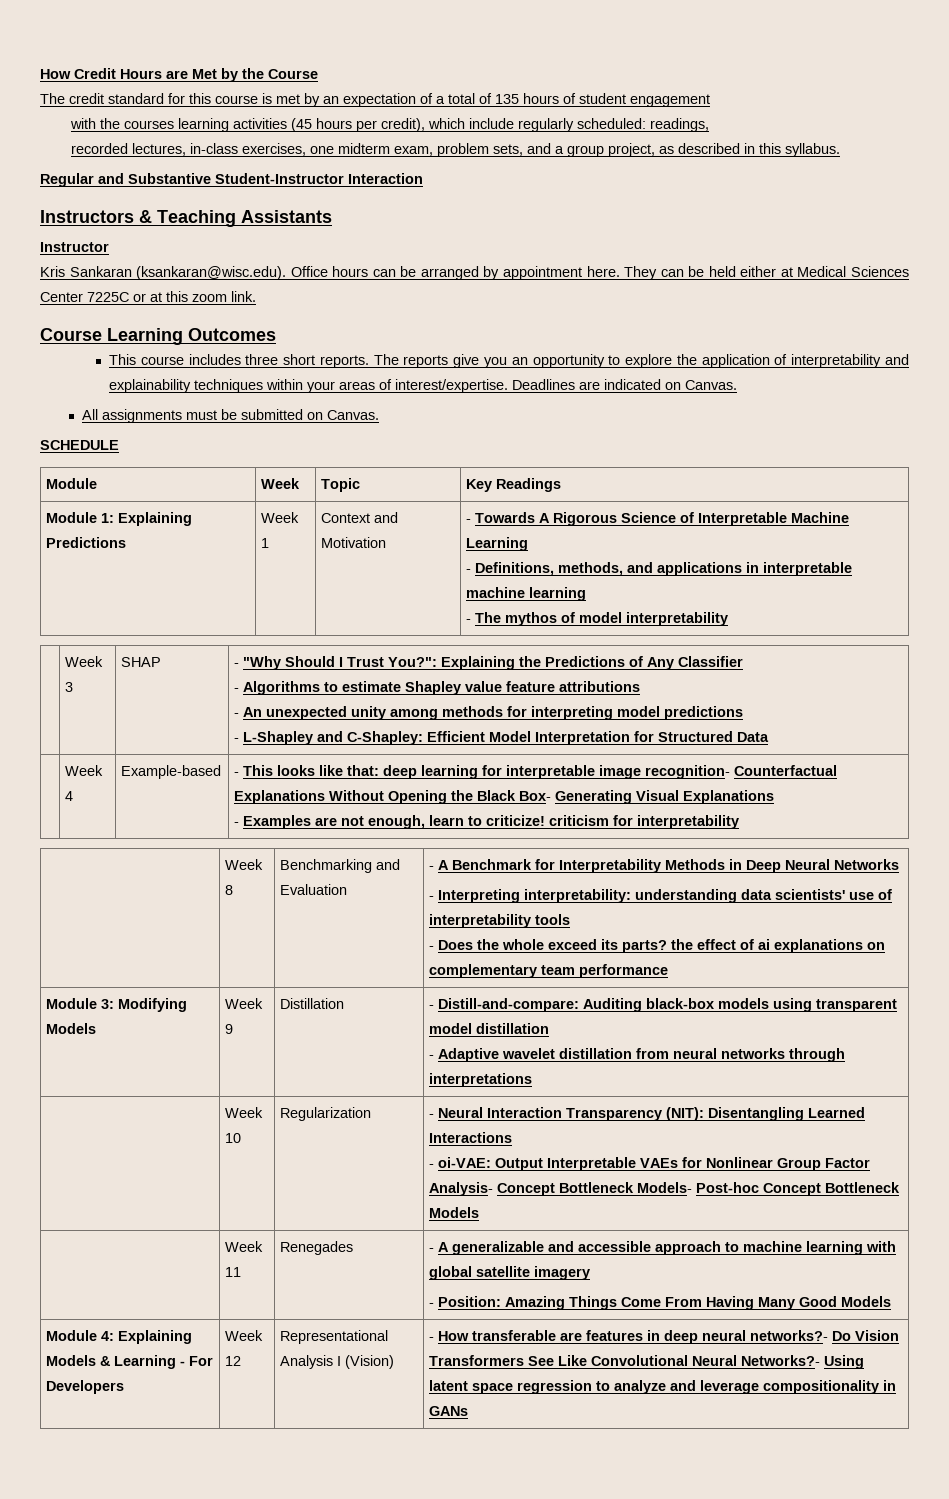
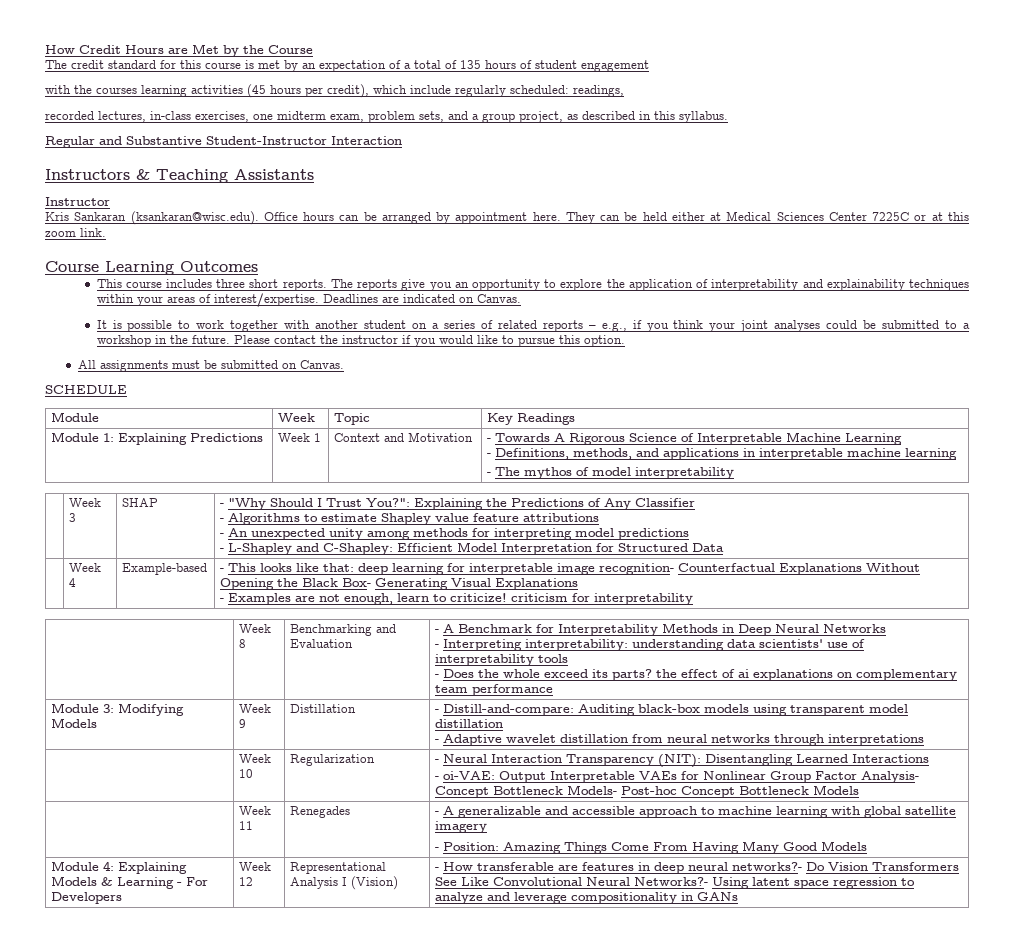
+ It is possible to work together with another student on a series of related reports – e.g., if you think your joint analyses could be submitted to a workshop in the future. Please contact the instructor if you would like to pursue this option.

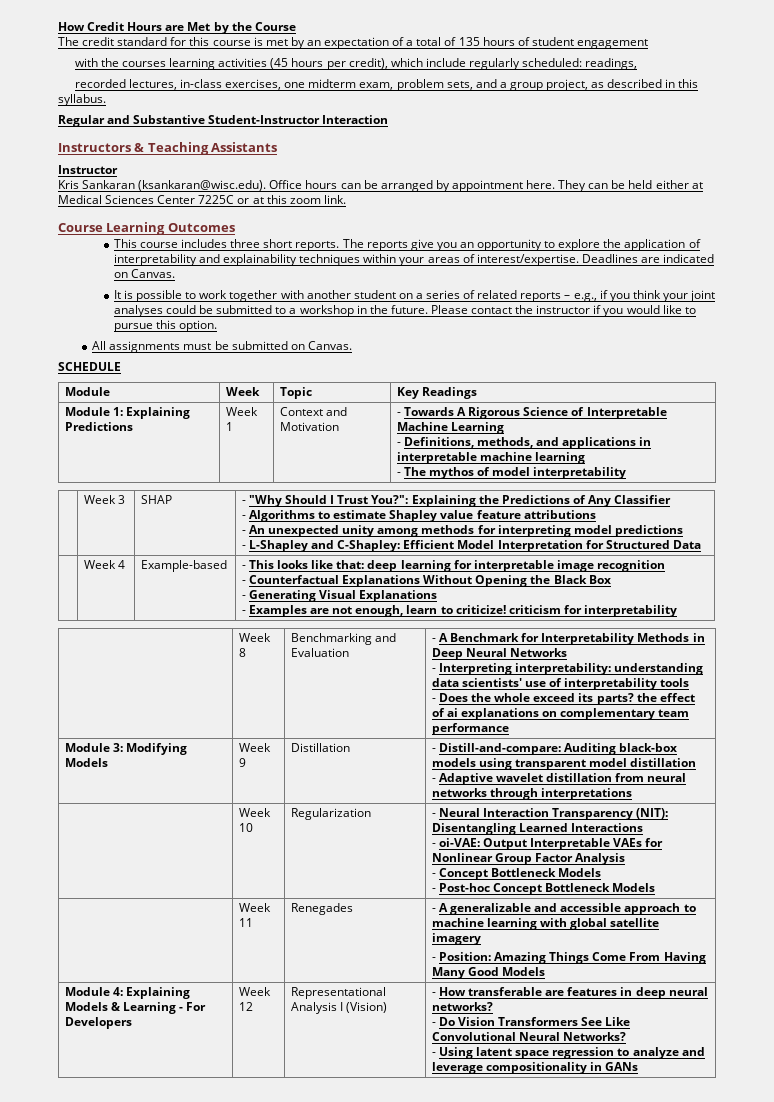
- | Week 4 | Example-based | - This looks like that: deep learning for interpretable image recognition- Counterfactual Explanations Without Opening the Black Box- Generating Visual Explanations
+ | Week 4 | Example-based | - This looks like that: deep learning for interpretable image recognition
+ - Counterfactual Explanations Without Opening the Black Box
+ - Generating Visual Explanations
  | Week 10 | Regularization | - Neural Interaction Transparency (NIT): Disentangling Learned Interactions
- - oi-VAE: Output Interpretable VAEs for Nonlinear Group Factor Analysis- Concept Bottleneck Models- Post-hoc Concept Bottleneck Models
+ - oi-VAE: Output Interpretable VAEs for Nonlinear Group Factor Analysis
+ - Concept Bottleneck Models
+ - Post-hoc Concept Bottleneck Models
- - How transferable are features in deep neural networks?- Do Vision Transformers See Like Convolutional Neural Networks?- Using latent space regression to analyze and leverage compositionality in GANs
+ - How transferable are features in deep neural networks?
+ - Do Vision Transformers See Like Convolutional Neural Networks?
+ - Using latent space regression to analyze and leverage compositionality in GANs

